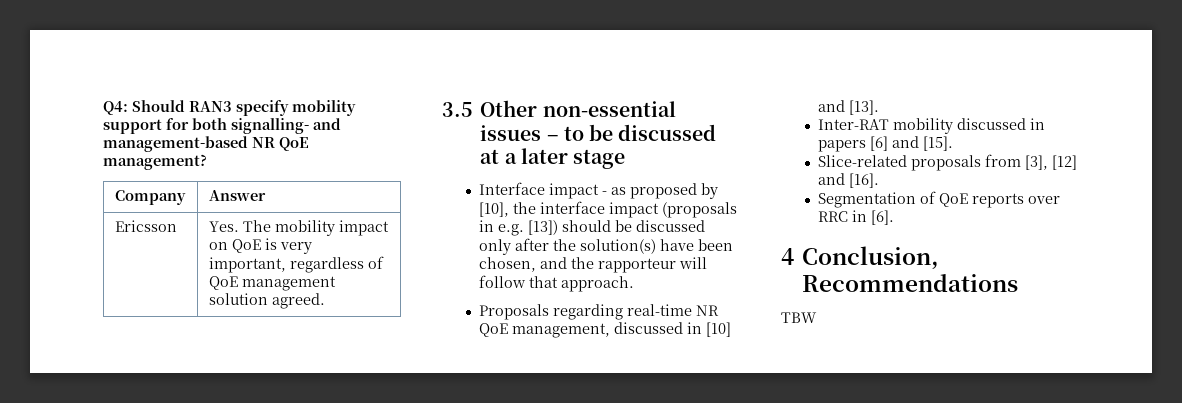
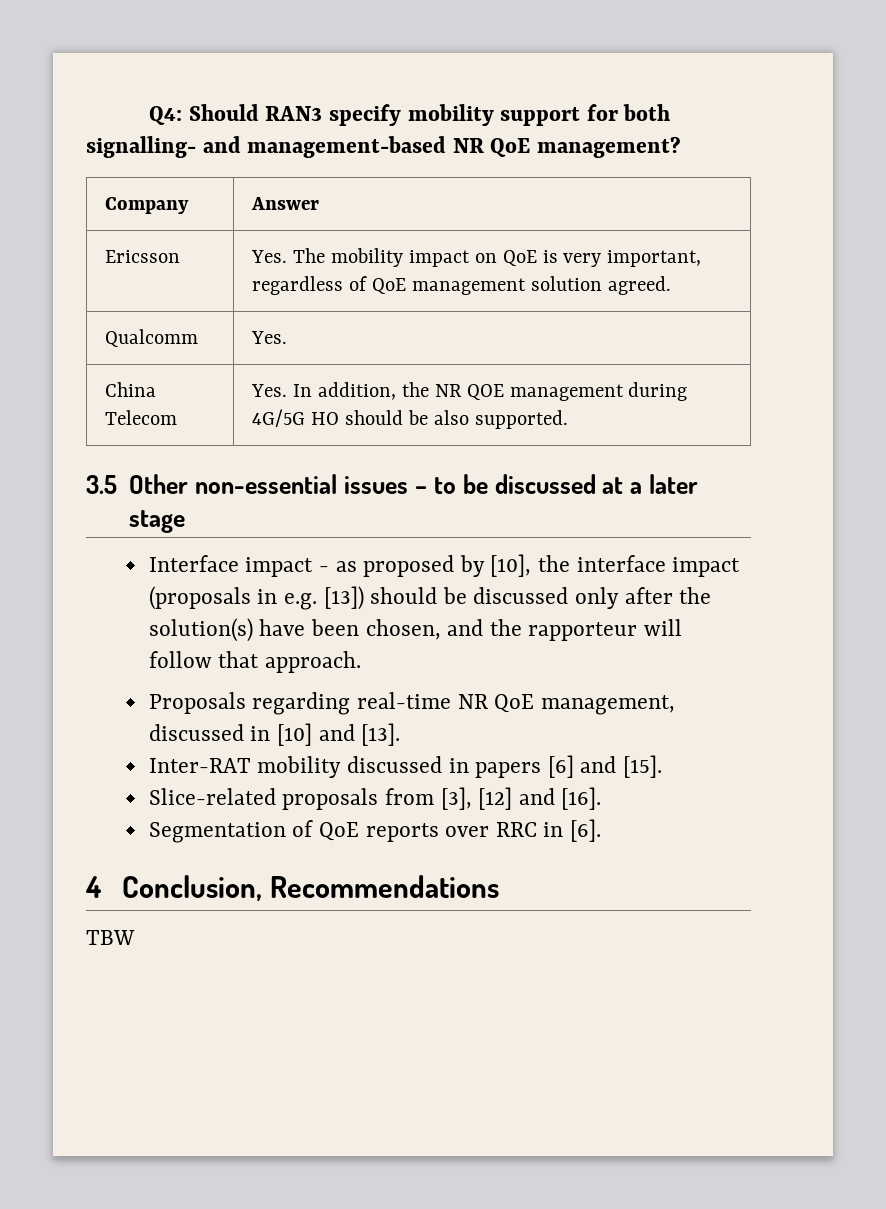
+ Qualcomm | Yes.
+ China Telecom | Yes. In addition, the NR QOE management during 4G/5G HO should be also supported.

